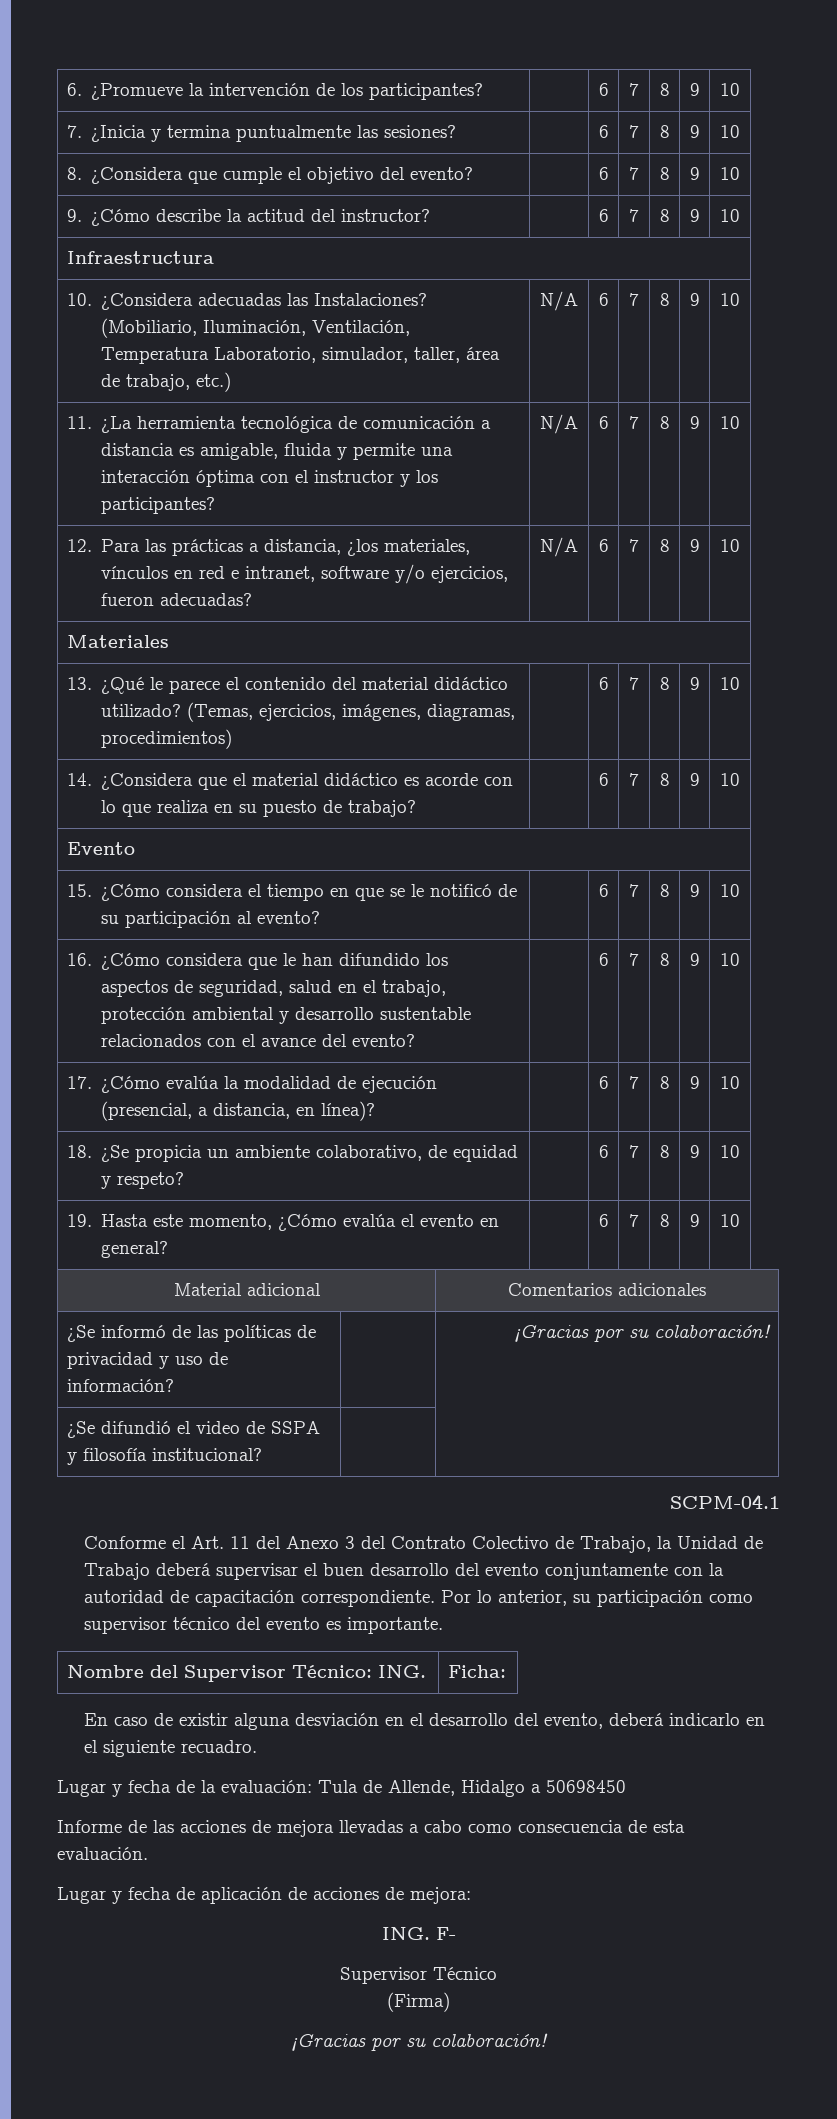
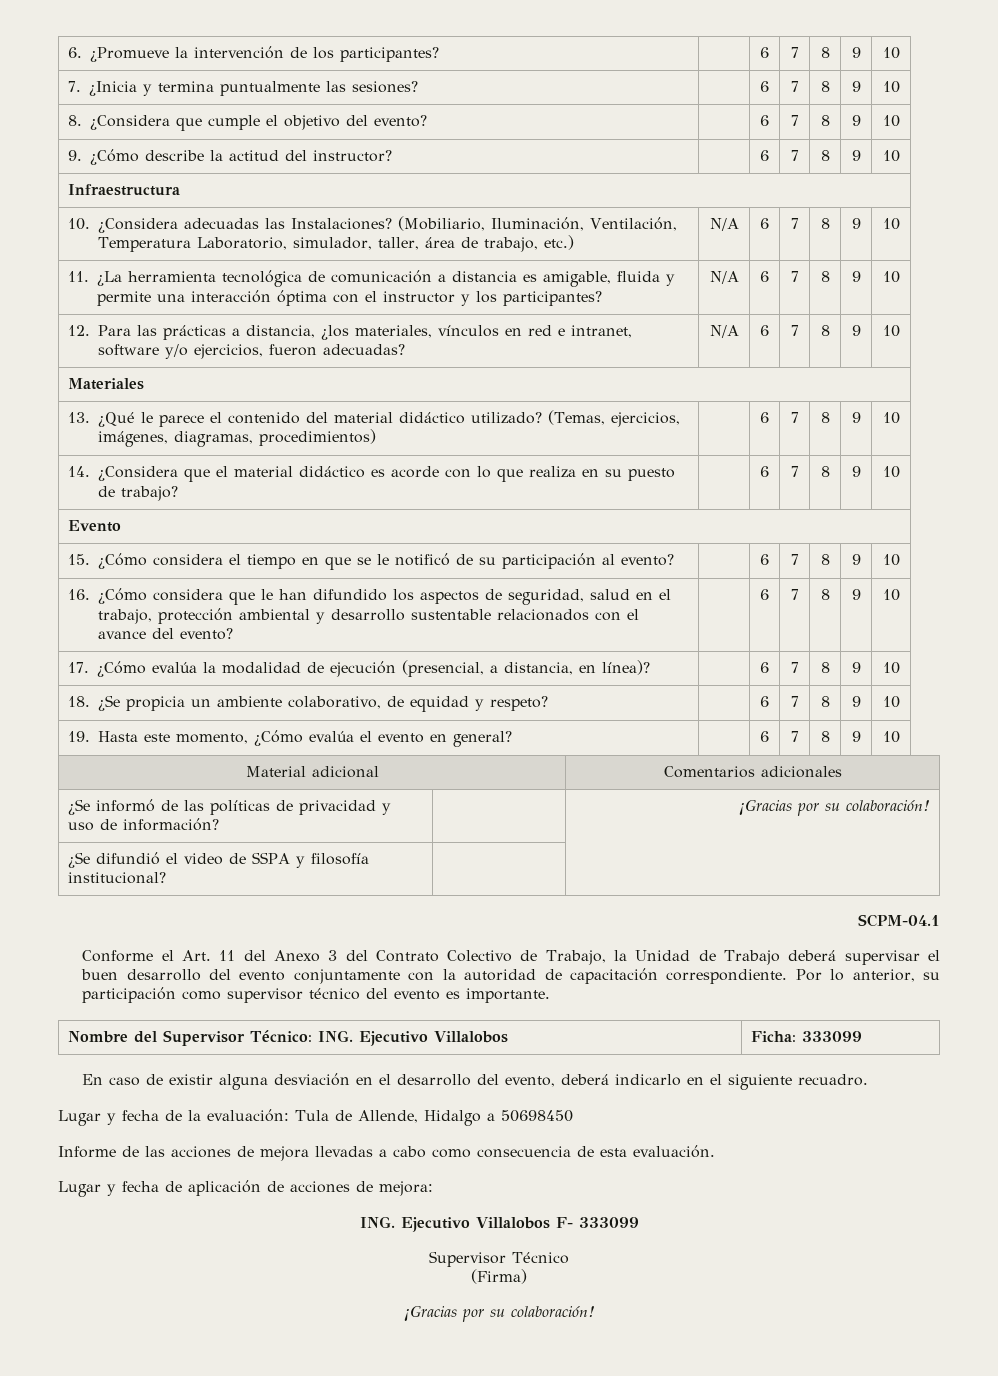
- Nombre del Supervisor Técnico: ING. | Ficha:
+ Nombre del Supervisor Técnico: ING. Ejecutivo Villalobos | Ficha: 333099
- ING. F-
+ ING. Ejecutivo Villalobos F- 333099

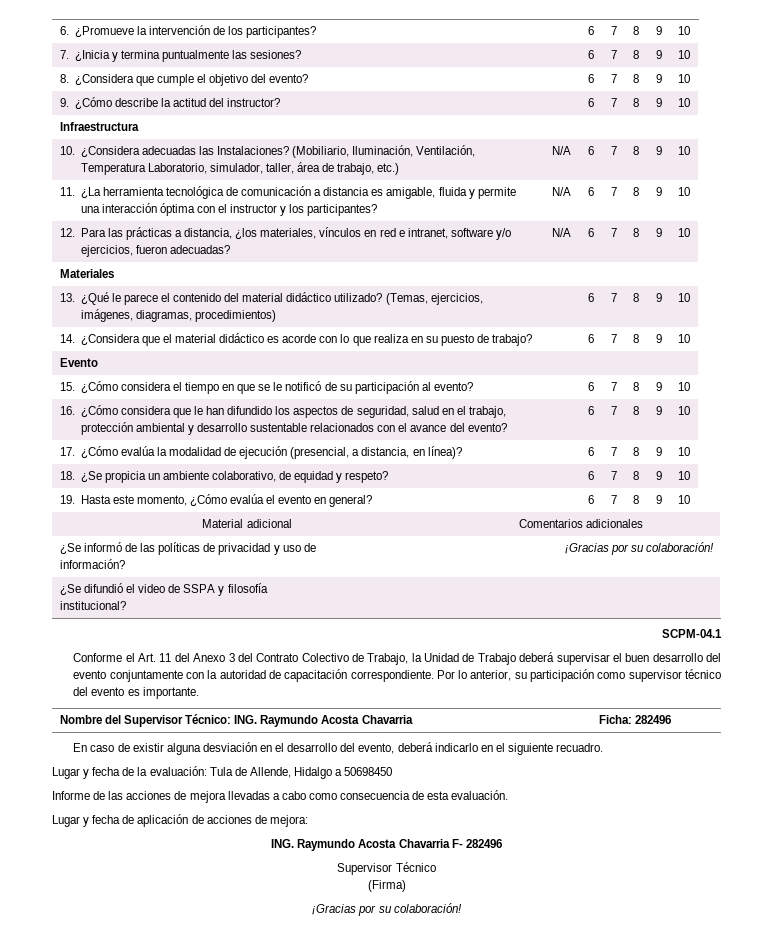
- Nombre del Supervisor Técnico: ING. Ejecutivo Villalobos | Ficha: 333099
+ Nombre del Supervisor Técnico: ING. Raymundo Acosta Chavarria | Ficha: 282496
- ING. Ejecutivo Villalobos F- 333099
+ ING. Raymundo Acosta Chavarria F- 282496

